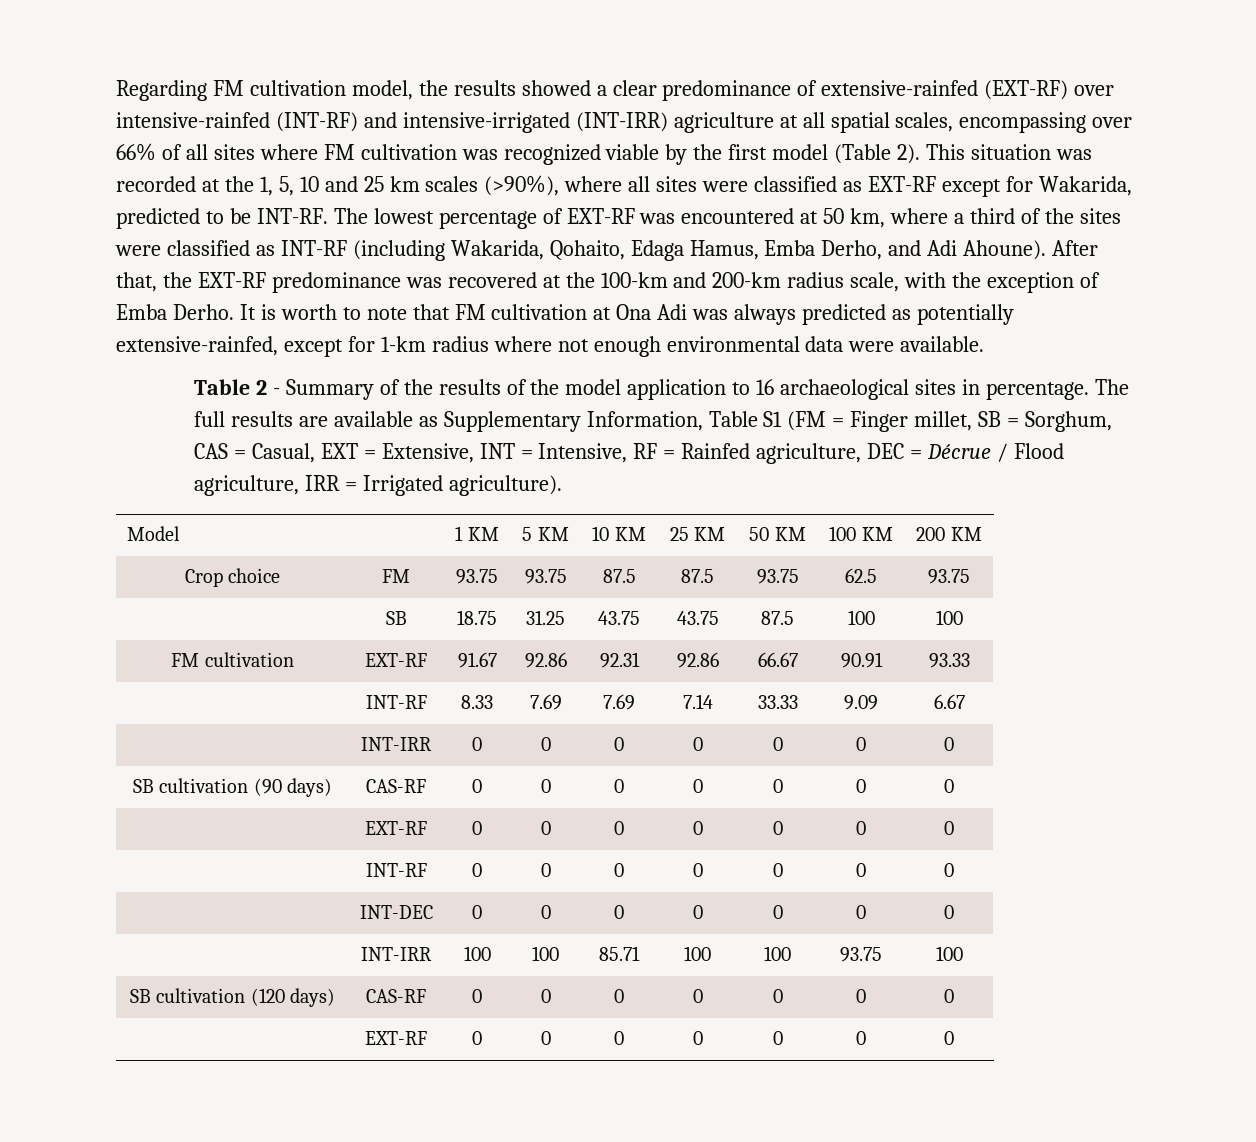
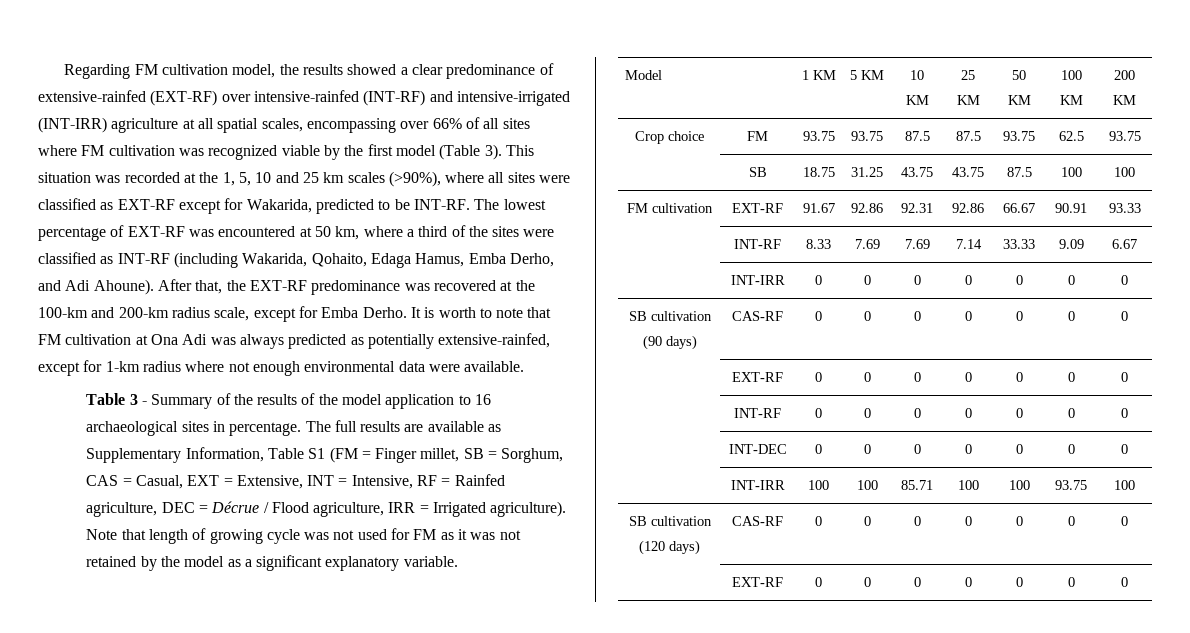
- Regarding FM cultivation model, the results showed a clear predominance of extensive-rainfed (EXT-RF) over intensive-rainfed (INT-RF) and intensive-irrigated (INT-IRR) agriculture at all spatial scales, encompassing over 66% of all sites where FM cultivation was recognized viable by the first model (Table 2).
+ Regarding FM cultivation model, the results showed a clear predominance of extensive-rainfed (EXT-RF) over intensive-rainfed (INT-RF) and intensive-irrigated (INT-IRR) agriculture at all spatial scales, encompassing over 66% of all sites where FM cultivation was recognized viable by the first model (Table 3).
- After that, the EXT-RF predominance was recovered at the 100-km and 200-km radius scale, with the exception of Emba Derho.
+ After that, the EXT-RF predominance was recovered at the 100-km and 200-km radius scale, except for Emba Derho.
- Table 2 - Summary of the results of the model application to 16 archaeological sites in percentage.
+ Table 3 - Summary of the results of the model application to 16 archaeological sites in percentage.
+ Note that length of growing cycle was not used for FM as it was not retained by the model as a significant explanatory variable.

